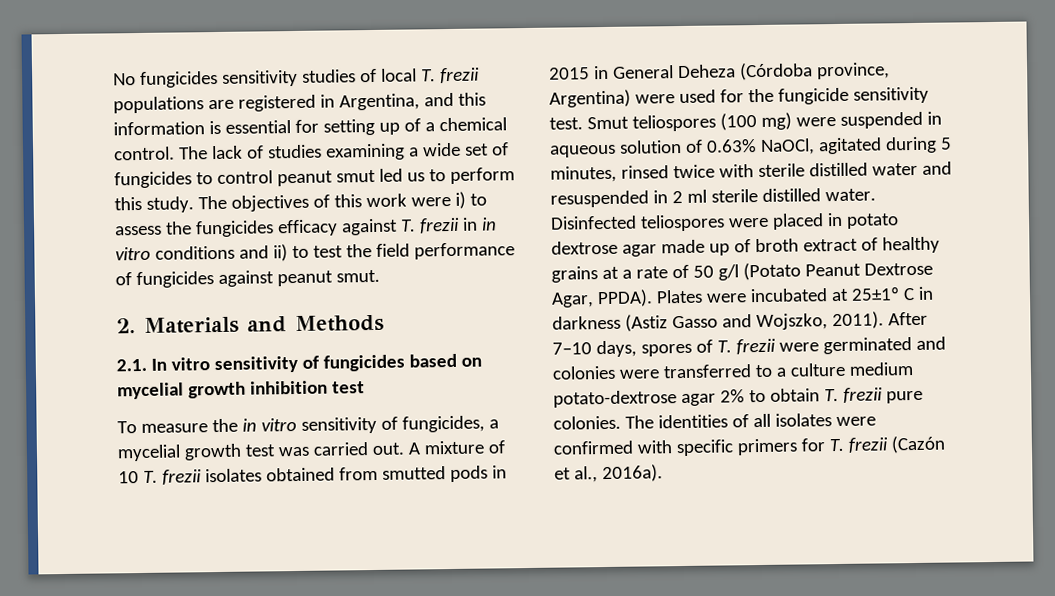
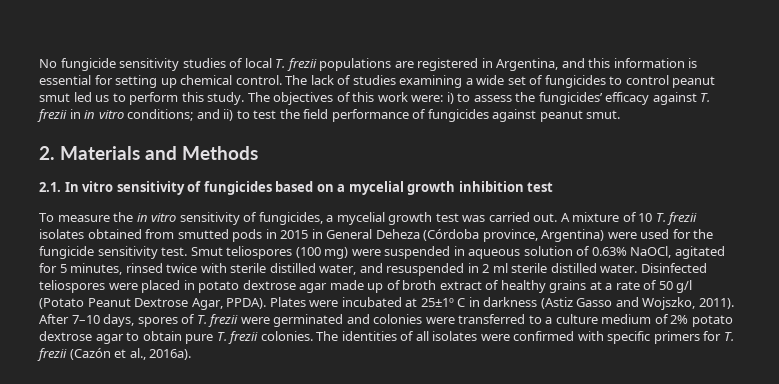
- No fungicides sensitivity studies of local T. frezii populations are registered in Argentina, and this information is essential for setting up of a chemical control.
+ No fungicide sensitivity studies of local T. frezii populations are registered in Argentina, and this information is essential for setting up chemical control.
- The objectives of this work were i) to assess the fungicides efficacy against T. frezii in in vitro conditions and ii) to test the field performance of fungicides against peanut smut.
+ The objectives of this work were: i) to assess the fungicides’ efficacy against T. frezii in in vitro conditions; and ii) to test the field performance of fungicides against peanut smut.
- 2.1. In vitro sensitivity of fungicides based on mycelial growth inhibition test
+ 2.1. In vitro sensitivity of fungicides based on a mycelial growth inhibition test
- Smut teliospores (100 mg) were suspended in aqueous solution of 0.63% NaOCl, agitated during 5 minutes, rinsed twice with sterile distilled water and resuspended in 2 ml sterile distilled water.
+ Smut teliospores (100 mg) were suspended in aqueous solution of 0.63% NaOCl, agitated for 5 minutes, rinsed twice with sterile distilled water, and resuspended in 2 ml sterile distilled water.
- After 7–10 days, spores of T. frezii were germinated and colonies were transferred to a culture medium potato-dextrose agar 2% to obtain T. frezii pure colonies.
+ After 7–10 days, spores of T. frezii were germinated and colonies were transferred to a culture medium of 2% potato dextrose agar to obtain pure T. frezii colonies.

